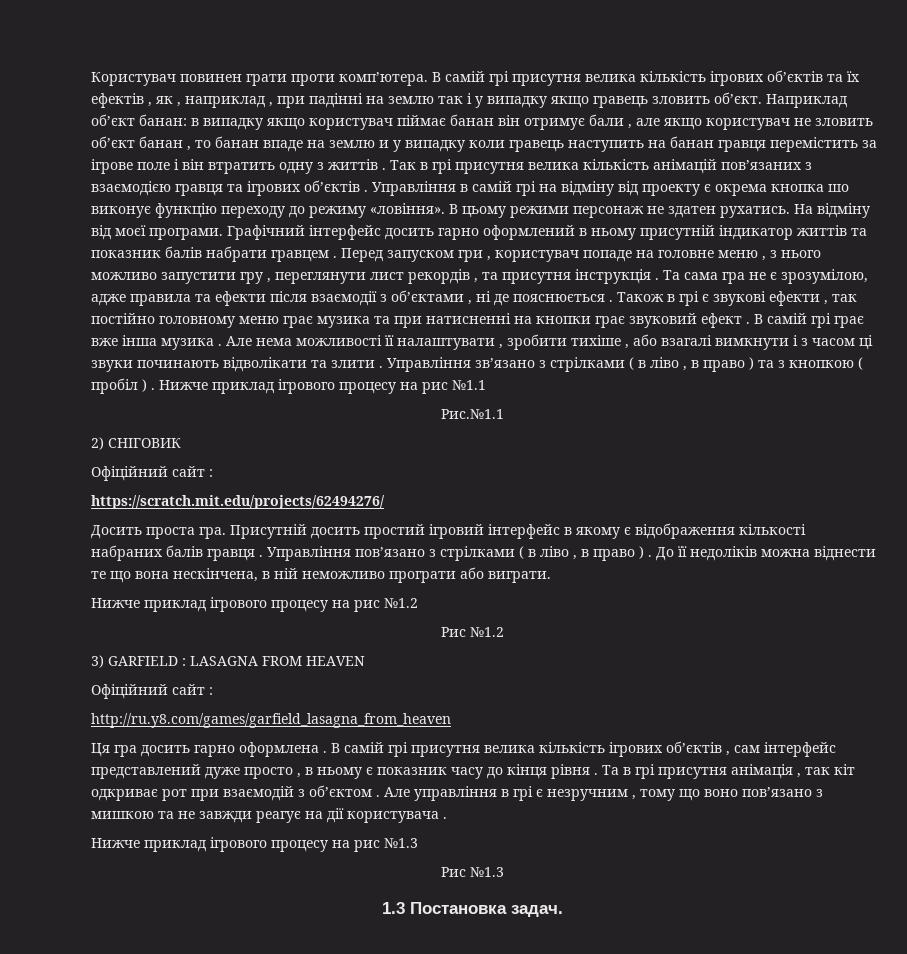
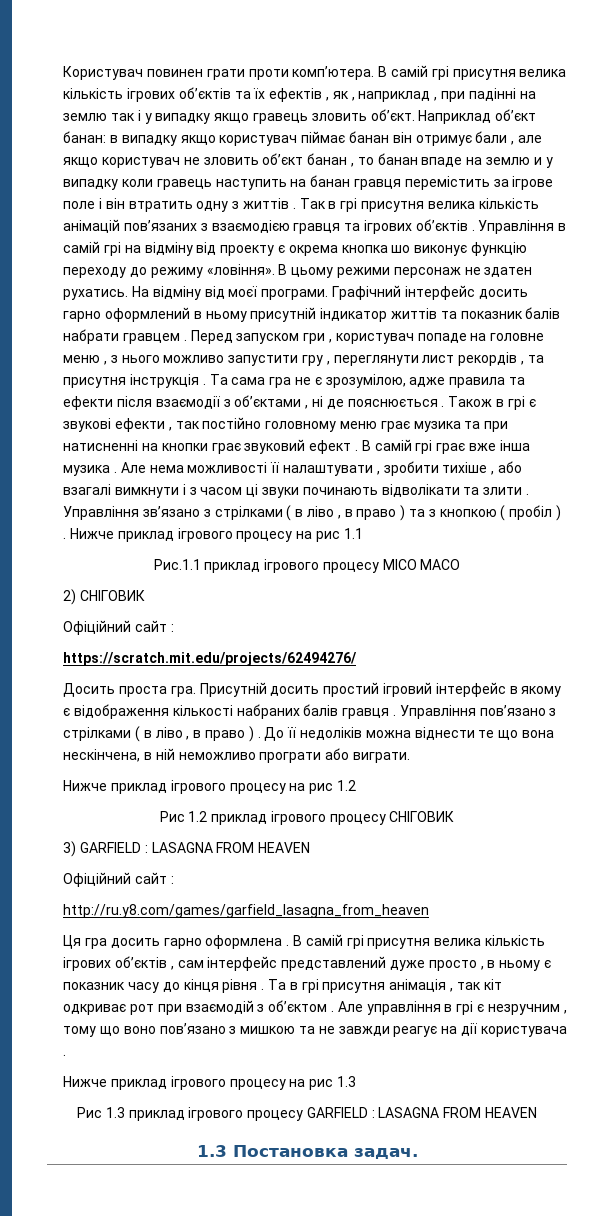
- Нижче приклад ігрового процесу на рис №1.1
- Рис.№1.1
+ Нижче приклад ігрового процесу на рис 1.1
+ Рис.1.1 приклад ігрового процесу MICO MACO
- Нижче приклад ігрового процесу на рис №1.2
- Рис №1.2
+ Нижче приклад ігрового процесу на рис 1.2
+ Рис 1.2 приклад ігрового процесу СНІГОВИК
- Нижче приклад ігрового процесу на рис №1.3
- Рис №1.3
+ Нижче приклад ігрового процесу на рис 1.3
+ Рис 1.3 приклад ігрового процесу GARFIELD : LASAGNA FROM HEAVEN

